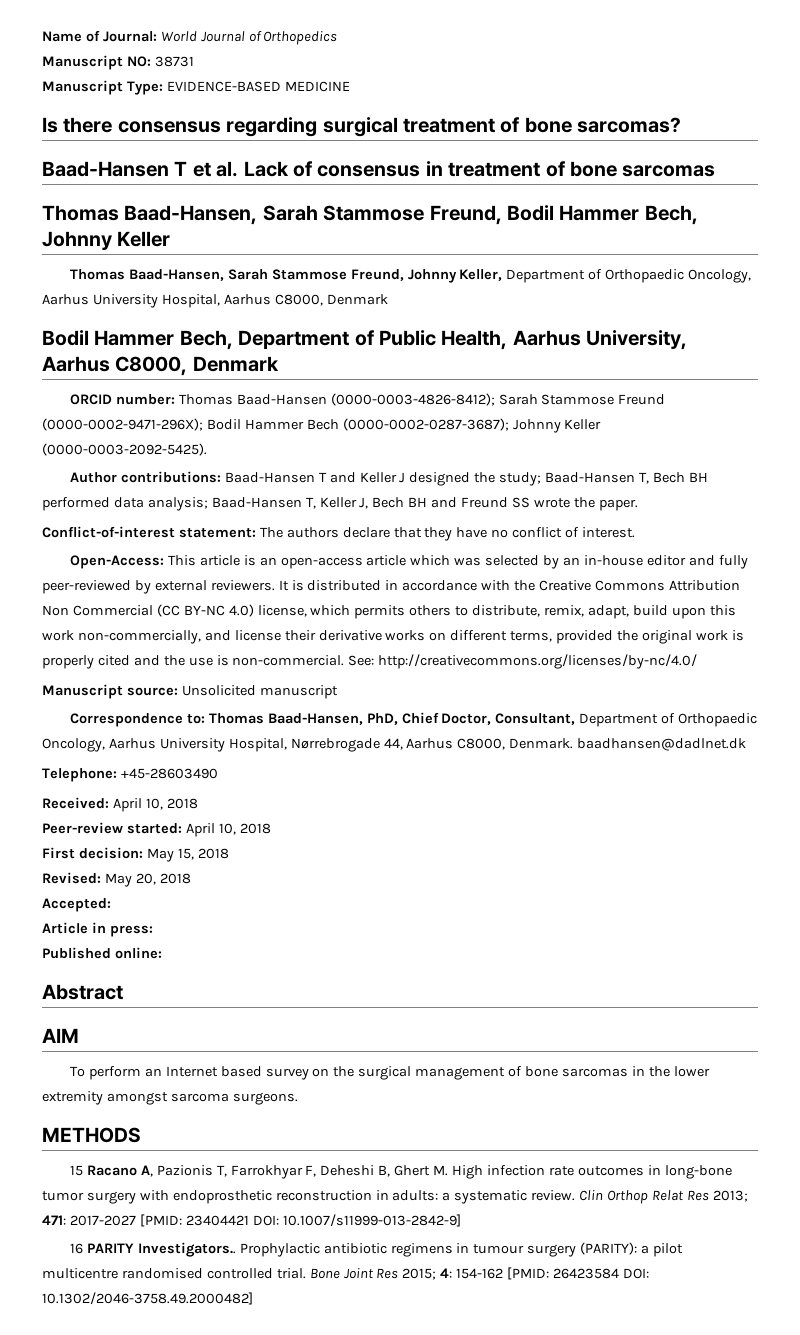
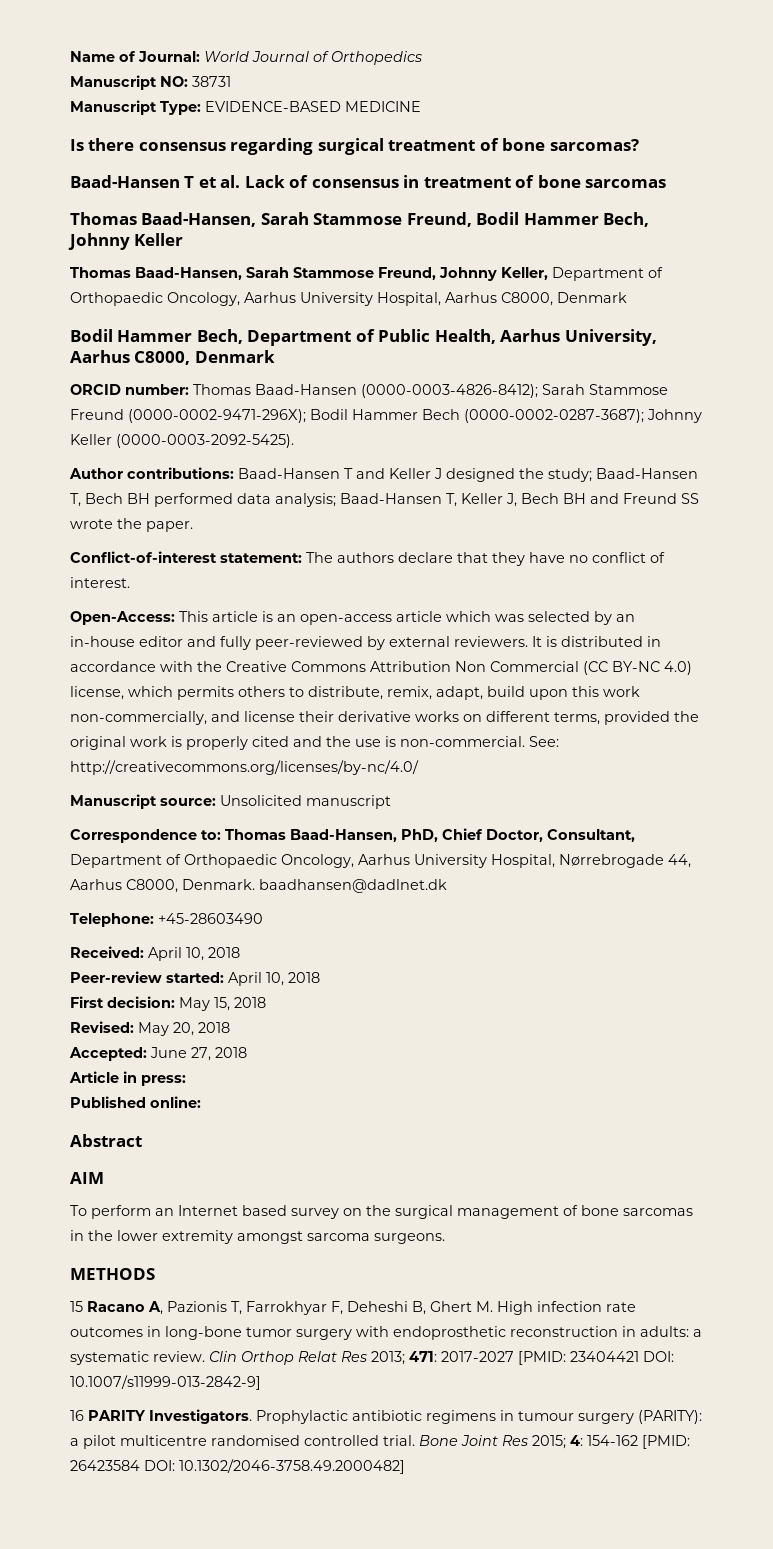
- Accepted:
+ Accepted: June 27, 2018
- 16 PARITY Investigators..
+ 16 PARITY Investigators.

